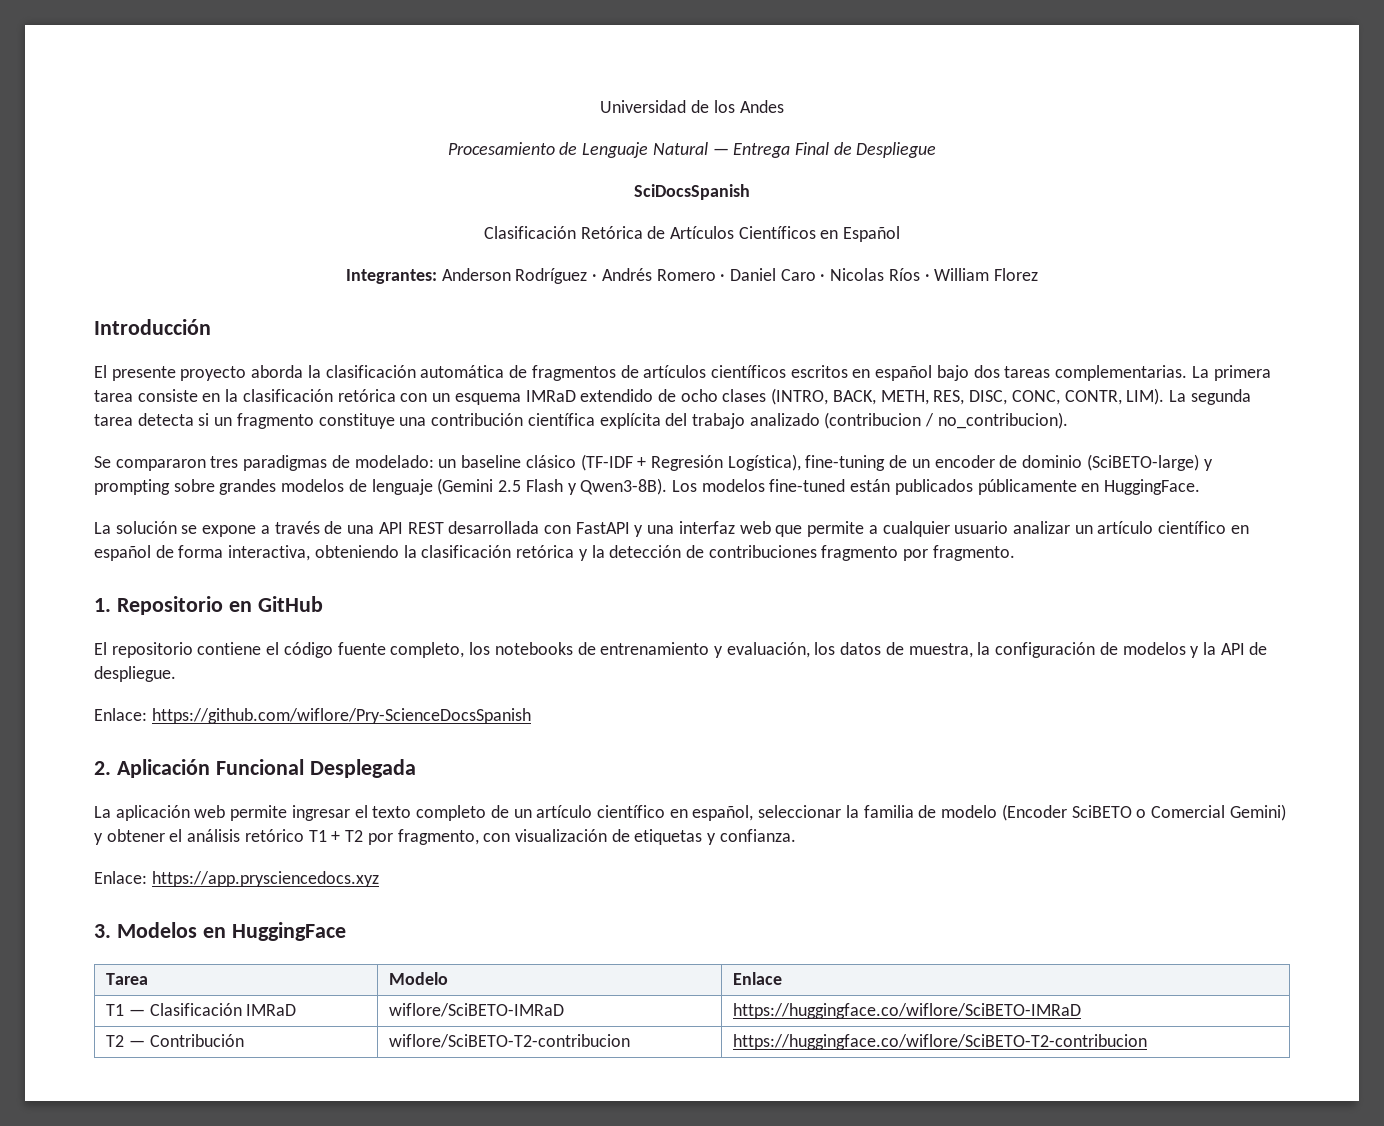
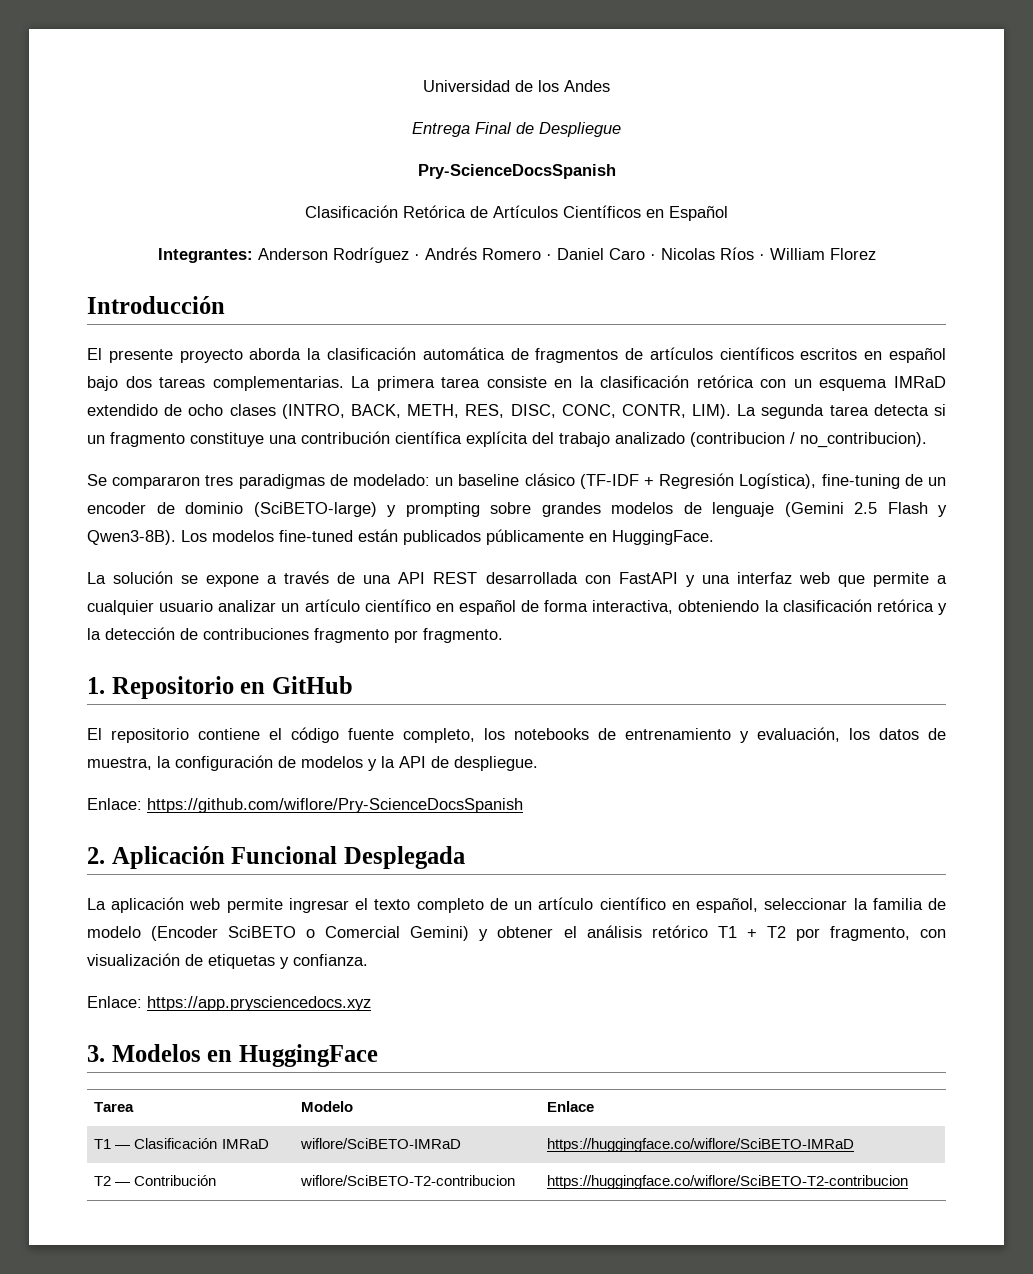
- Procesamiento de Lenguaje Natural — Entrega Final de Despliegue
+ Entrega Final de Despliegue
- SciDocsSpanish
+ Pry-ScienceDocsSpanish

